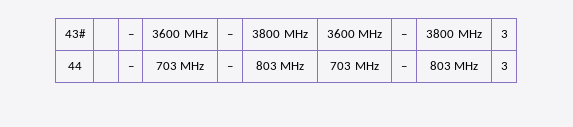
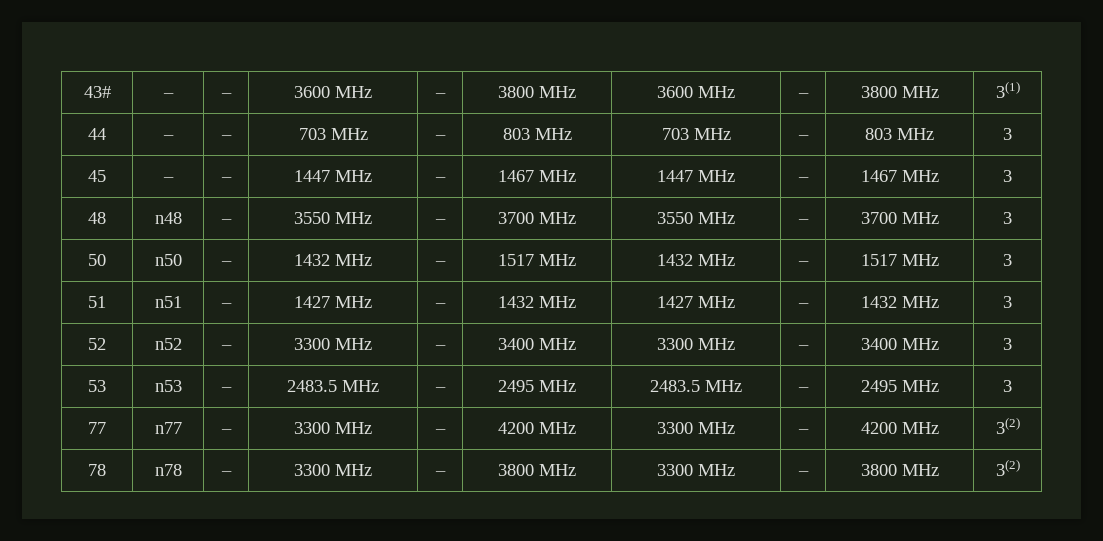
- 43# | | – | 3600 MHz | – | 3800 MHz | 3600 MHz | – | 3800 MHz | 3
+ 43# | – | – | 3600 MHz | – | 3800 MHz | 3600 MHz | – | 3800 MHz | 3(1)
- 44 | | – | 703 MHz | – | 803 MHz | 703 MHz | – | 803 MHz | 3
+ 44 | – | – | 703 MHz | – | 803 MHz | 703 MHz | – | 803 MHz | 3
+ 45 | – | – | 1447 MHz | – | 1467 MHz | 1447 MHz | – | 1467 MHz | 3
+ 48 | n48 | – | 3550 MHz | – | 3700 MHz | 3550 MHz | – | 3700 MHz | 3
+ 50 | n50 | – | 1432 MHz | – | 1517 MHz | 1432 MHz | – | 1517 MHz | 3
+ 51 | n51 | – | 1427 MHz | – | 1432 MHz | 1427 MHz | – | 1432 MHz | 3
+ 52 | n52 | – | 3300 MHz | – | 3400 MHz | 3300 MHz | – | 3400 MHz | 3
+ 53 | n53 | – | 2483.5 MHz | – | 2495 MHz | 2483.5 MHz | – | 2495 MHz | 3
+ 77 | n77 | – | 3300 MHz | – | 4200 MHz | 3300 MHz | – | 4200 MHz | 3(2)
+ 78 | n78 | – | 3300 MHz | – | 3800 MHz | 3300 MHz | – | 3800 MHz | 3(2)

